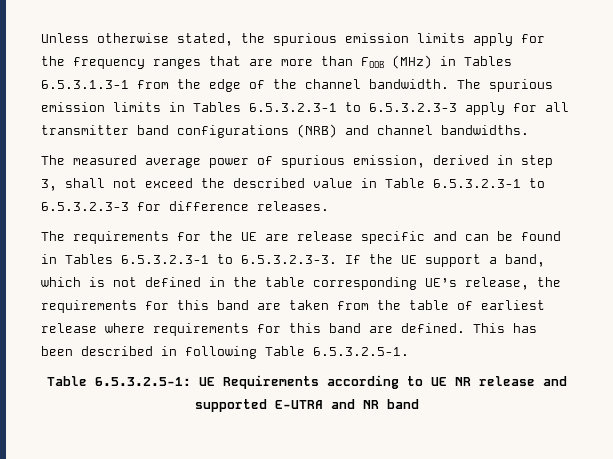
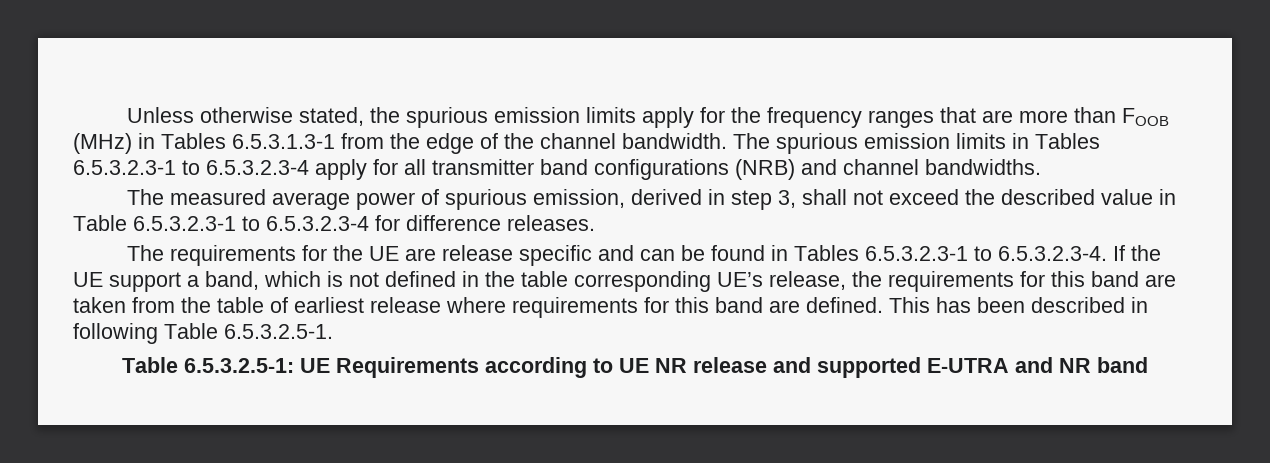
- The spurious emission limits in Tables 6.5.3.2.3-1 to 6.5.3.2.3-3 apply for all transmitter band configurations (NRB) and channel bandwidths.
+ The spurious emission limits in Tables 6.5.3.2.3-1 to 6.5.3.2.3-4 apply for all transmitter band configurations (NRB) and channel bandwidths.
- The measured average power of spurious emission, derived in step 3, shall not exceed the described value in Table 6.5.3.2.3-1 to 6.5.3.2.3-3 for difference releases.
+ The measured average power of spurious emission, derived in step 3, shall not exceed the described value in Table 6.5.3.2.3-1 to 6.5.3.2.3-4 for difference releases.
- The requirements for the UE are release specific and can be found in Tables 6.5.3.2.3-1 to 6.5.3.2.3-3. If the UE support a band, which is not defined in the table corresponding UE’s release, the requirements for this band are taken from the table of earliest release where requirements for this band are defined.
+ The requirements for the UE are release specific and can be found in Tables 6.5.3.2.3-1 to 6.5.3.2.3-4. If the UE support a band, which is not defined in the table corresponding UE’s release, the requirements for this band are taken from the table of earliest release where requirements for this band are defined.

